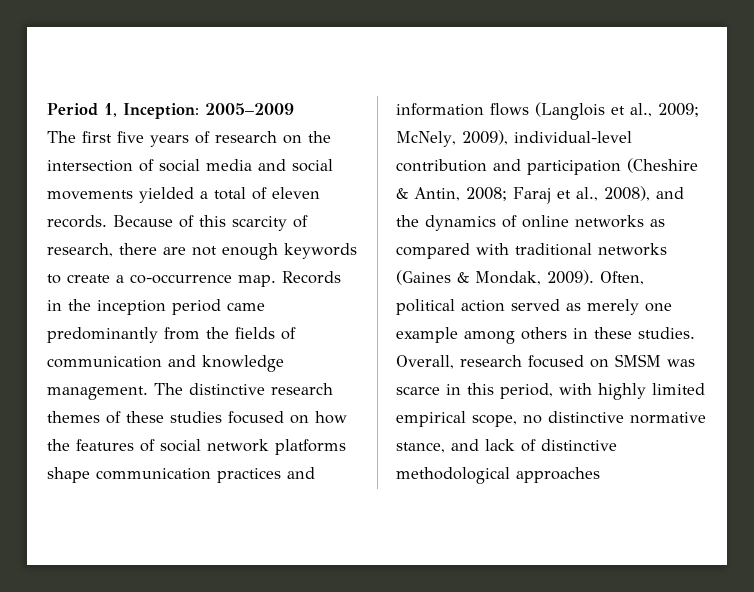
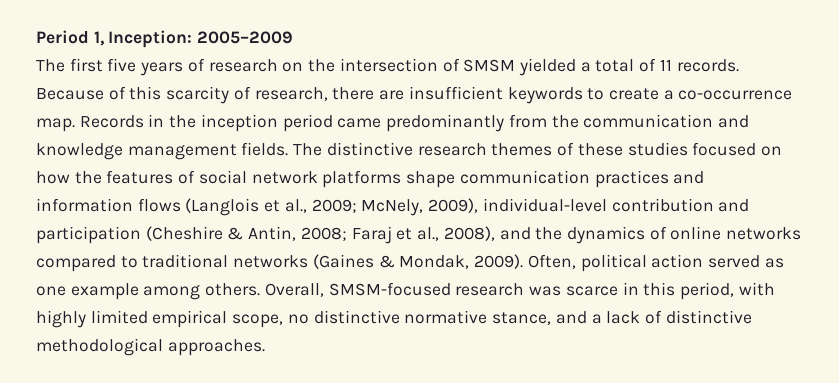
- The first five years of research on the intersection of social media and social movements yielded a total of eleven records.
+ The first five years of research on the intersection of SMSM yielded a total of 11 records.
- Because of this scarcity of research, there are not enough keywords to create a co-occurrence map.
+ Because of this scarcity of research, there are insufficient keywords to create a co-occurrence map.
- Records in the inception period came predominantly from the fields of communication and knowledge management.
+ Records in the inception period came predominantly from the communication and knowledge management fields.
- The distinctive research themes of these studies focused on how the features of social network platforms shape communication practices and information flows (Langlois et al., 2009; McNely, 2009), individual-level contribution and participation (Cheshire & Antin, 2008; Faraj et al., 2008), and the dynamics of online networks as compared with traditional networks (Gaines & Mondak, 2009).
+ The distinctive research themes of these studies focused on how the features of social network platforms shape communication practices and information flows (Langlois et al., 2009; McNely, 2009), individual-level contribution and participation (Cheshire & Antin, 2008; Faraj et al., 2008), and the dynamics of online networks compared to traditional networks (Gaines & Mondak, 2009).
- Often, political action served as merely one example among others in these studies. Overall, research focused on SMSM was scarce in this period, with highly limited empirical scope, no distinctive normative stance, and lack of distinctive methodological approaches
+ Often, political action served as one example among others. Overall, SMSM-focused research was scarce in this period, with highly limited empirical scope, no distinctive normative stance, and a lack of distinctive methodological approaches.

